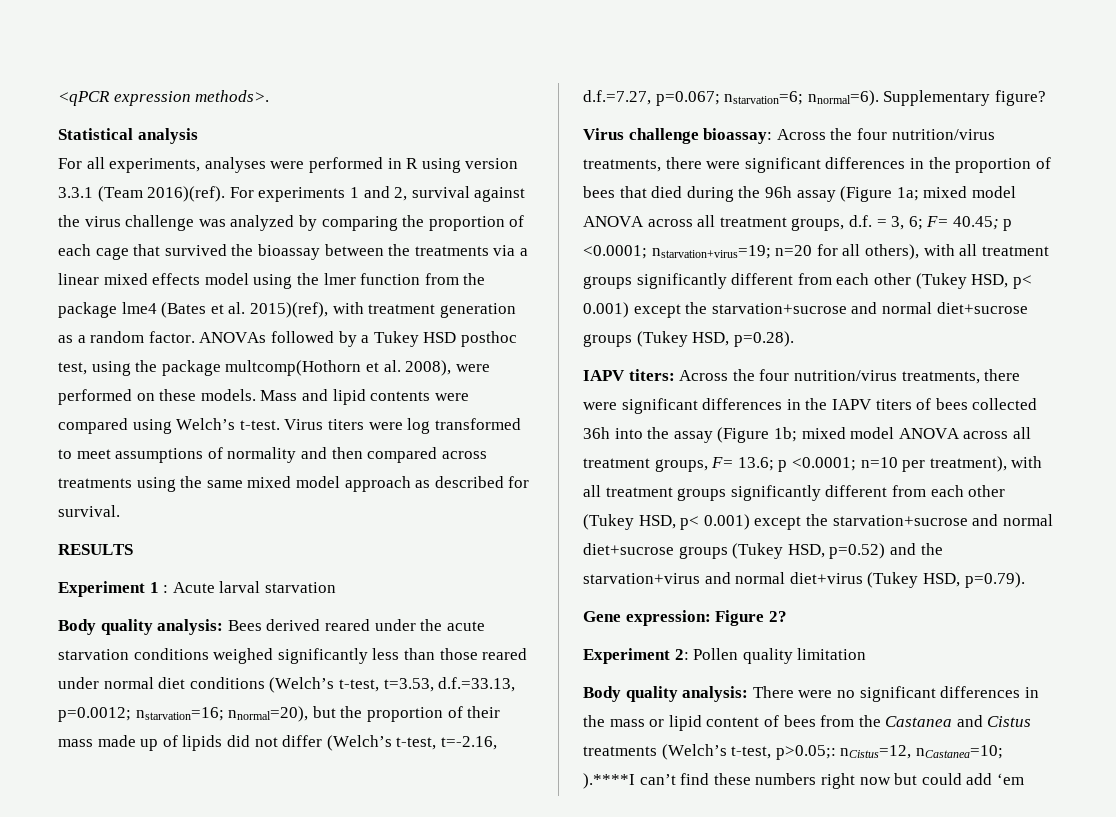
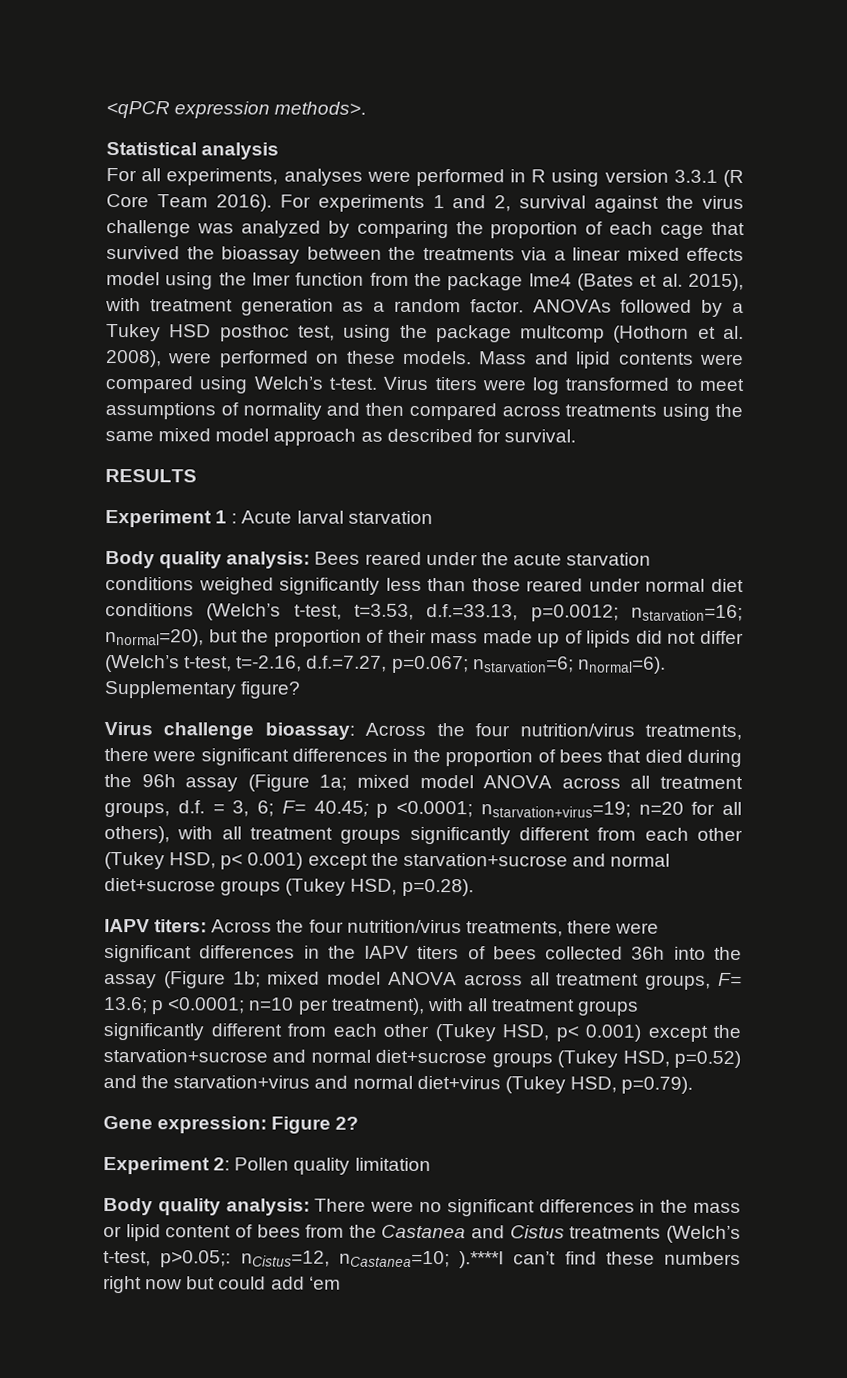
- For all experiments, analyses were performed in R using version 3.3.1 (Team 2016)(ref).
+ For all experiments, analyses were performed in R using version 3.3.1 (R Core Team 2016).
- For experiments 1 and 2, survival against the virus challenge was analyzed by comparing the proportion of each cage that survived the bioassay between the treatments via a linear mixed effects model using the lmer function from the package lme4 (Bates et al. 2015)(ref), with treatment generation as a random factor.
+ For experiments 1 and 2, survival against the virus challenge was analyzed by comparing the proportion of each cage that survived the bioassay between the treatments via a linear mixed effects model using the lmer function from the package lme4 (Bates et al. 2015), with treatment generation as a random factor.
- ANOVAs followed by a Tukey HSD posthoc test, using the package multcomp(Hothorn et al. 2008), were performed on these models.
+ ANOVAs followed by a Tukey HSD posthoc test, using the package multcomp (Hothorn et al. 2008), were performed on these models.
- Body quality analysis: Bees derived reared under the acute starvation conditions weighed significantly less than those reared under normal diet conditions (Welch’s t-test, t=3.53, d.f.=33.13, p=0.0012; nstarvation=16; nnormal=20), but the proportion of their mass made up of lipids did not differ (Welch’s t-test, t=-2.16, d.f.=7.27, p=0.067; nstarvation=6; nnormal=6).
+ Body quality analysis: Bees reared under the acute starvation conditions weighed significantly less than those reared under normal diet conditions (Welch’s t-test, t=3.53, d.f.=33.13, p=0.0012; nstarvation=16; nnormal=20), but the proportion of their mass made up of lipids did not differ (Welch’s t-test, t=-2.16, d.f.=7.27, p=0.067; nstarvation=6; nnormal=6).

